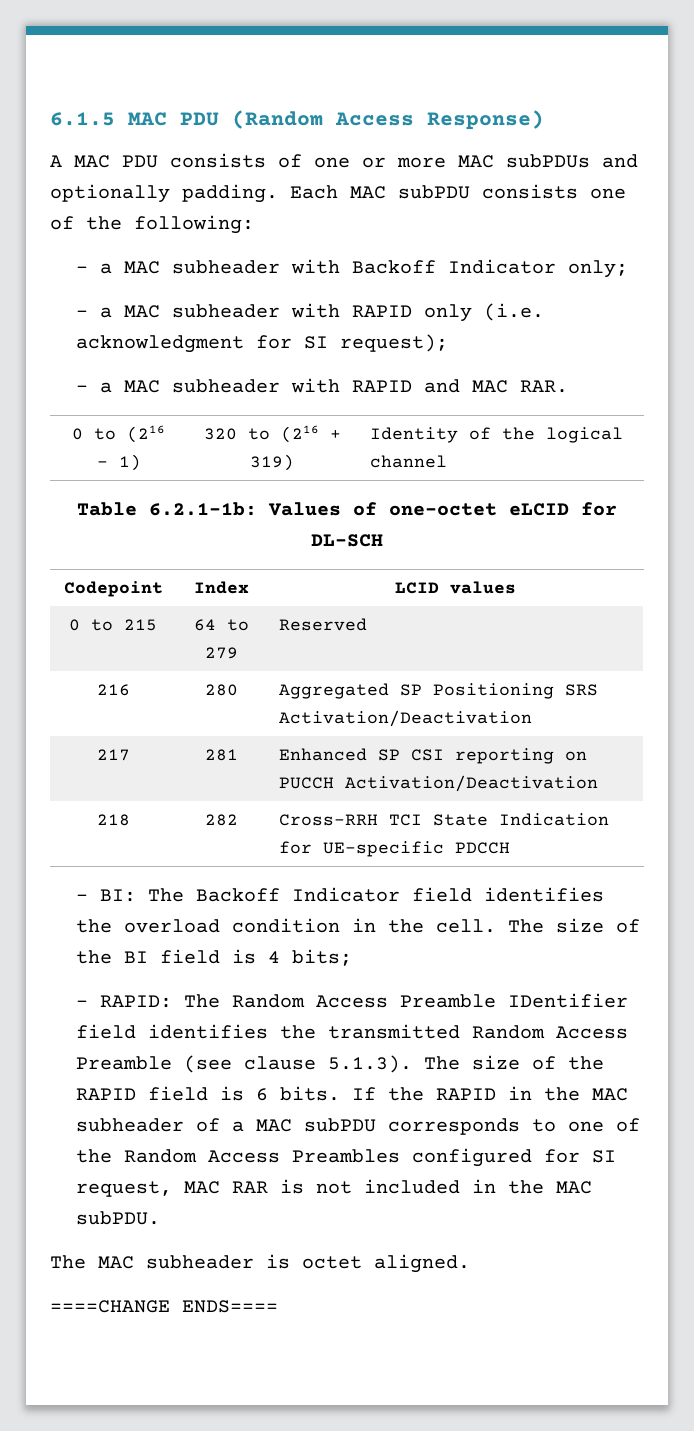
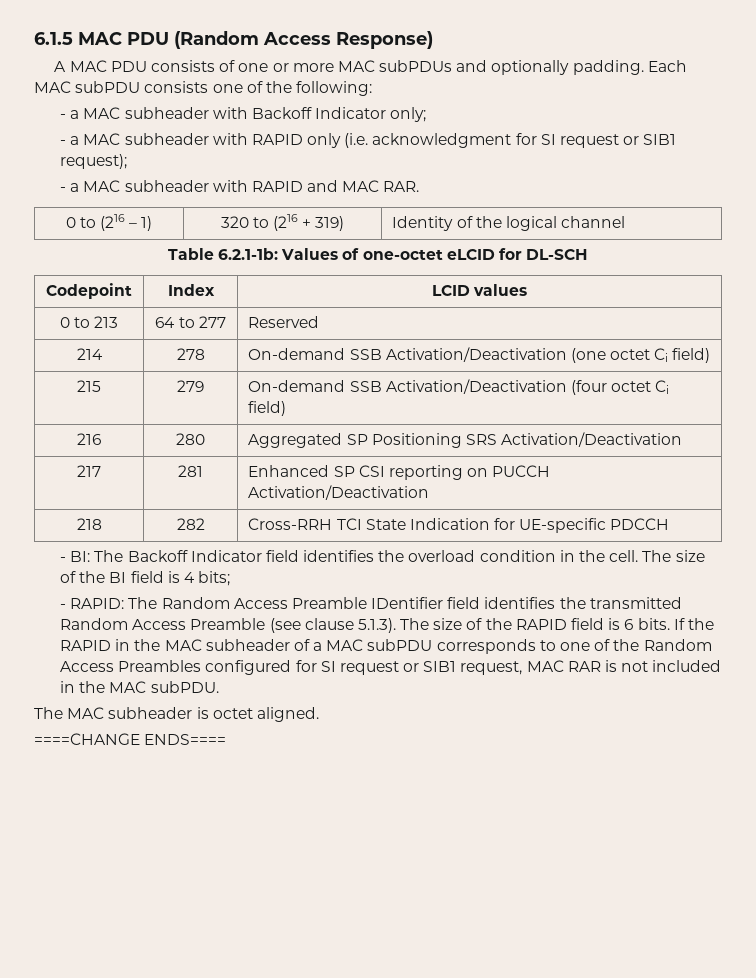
- - a MAC subheader with RAPID only (i.e. acknowledgment for SI request);
+ - a MAC subheader with RAPID only (i.e. acknowledgment for SI request or SIB1 request);
- 0 to 215 | 64 to 279 | Reserved
+ 0 to 213 | 64 to 277 | Reserved
+ 214 | 278 | On-demand SSB Activation/Deactivation (one octet Ci field)
+ 215 | 279 | On-demand SSB Activation/Deactivation (four octet Ci field)
- If the RAPID in the MAC subheader of a MAC subPDU corresponds to one of the Random Access Preambles configured for SI request, MAC RAR is not included in the MAC subPDU.
+ If the RAPID in the MAC subheader of a MAC subPDU corresponds to one of the Random Access Preambles configured for SI request or SIB1 request, MAC RAR is not included in the MAC subPDU.

